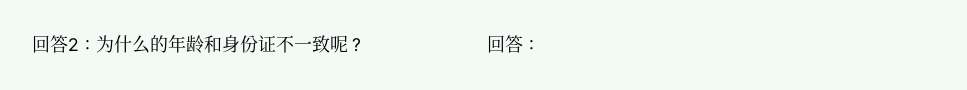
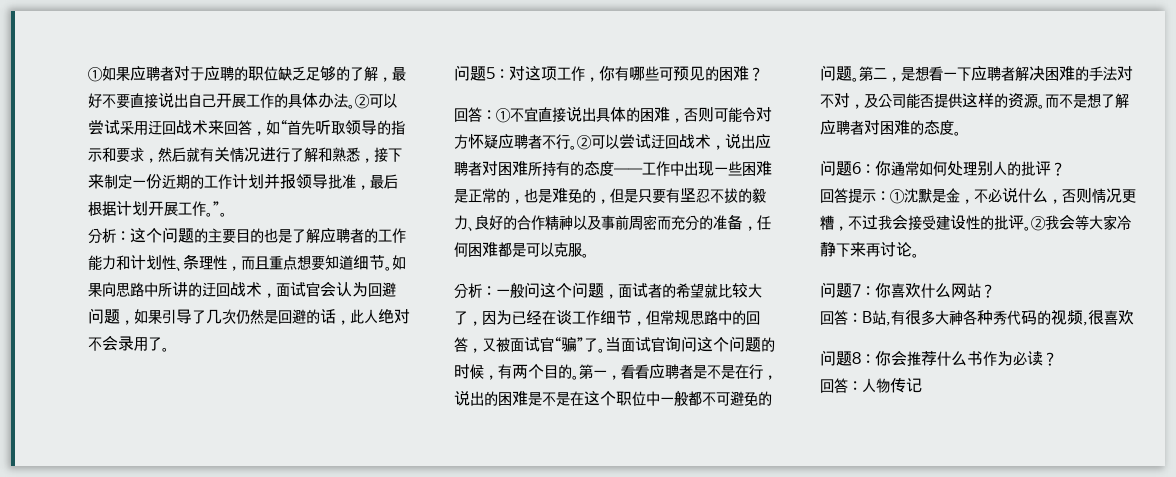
- 回答2：为什么的年龄和身份证不一致呢？
- 回答：
+ ①如果应聘者对于应聘的职位缺乏足够的了解，最好不要直接说出自己开展工作的具体办法。②可以尝试采用迂回战术来回答，如“首先听取领导的指示和要求，然后就有关情况进行了解和熟悉，接下来制定一份近期的工作计划并报领导批准，最后根据计划开展工作。”。
+ 分析：这个问题的主要目的也是了解应聘者的工作能力和计划性、条理性，而且重点想要知道细节。如果向思路中所讲的迂回战术，面试官会认为回避问题，如果引导了几次仍然是回避的话，此人绝对不会录用了。
+ 问题5：对这项工作，你有哪些可预见的困难？
+ 回答：①不宜直接说出具体的困难，否则可能令对方怀疑应聘者不行。②可以尝试迂回战术，说出应聘者对困难所持有的态度——工作中出现一些困难是正常的，也是难免的，但是只要有坚忍不拔的毅力、良好的合作精神以及事前周密而充分的准备，任何困难都是可以克服。
+ 分析：一般问这个问题，面试者的希望就比较大了，因为已经在谈工作细节，但常规思路中的回答，又被面试官“骗”了。当面试官询问这个问题的时候，有两个目的。第一，看看应聘者是不是在行，说出的困难是不是在这个职位中一般都不可避免的问题。第二，是想看一下应聘者解决困难的手法对不对，及公司能否提供这样的资源。而不是想了解应聘者对困难的态度。
+ 问题6：你通常如何处理别人的批评？
+ 回答提示：①沈默是金，不必说什么，否则情况更糟，不过我会接受建设性的批评。②我会等大家冷静下来再讨论。
+ 问题7：你喜欢什么网站？
+ 回答：B站,有很多大神各种秀代码的视频,很喜欢
+ 问题8：你会推荐什么书作为必读？
+ 回答：人物传记

